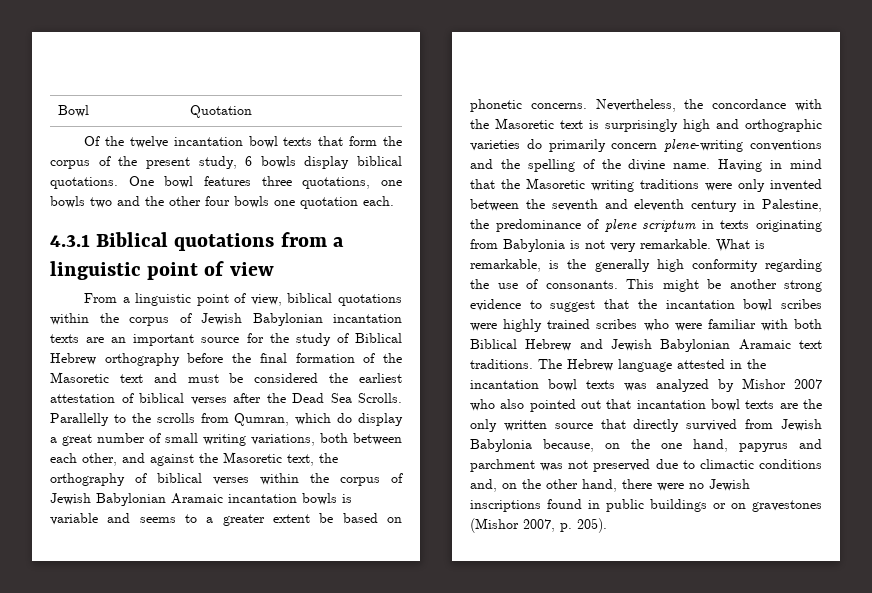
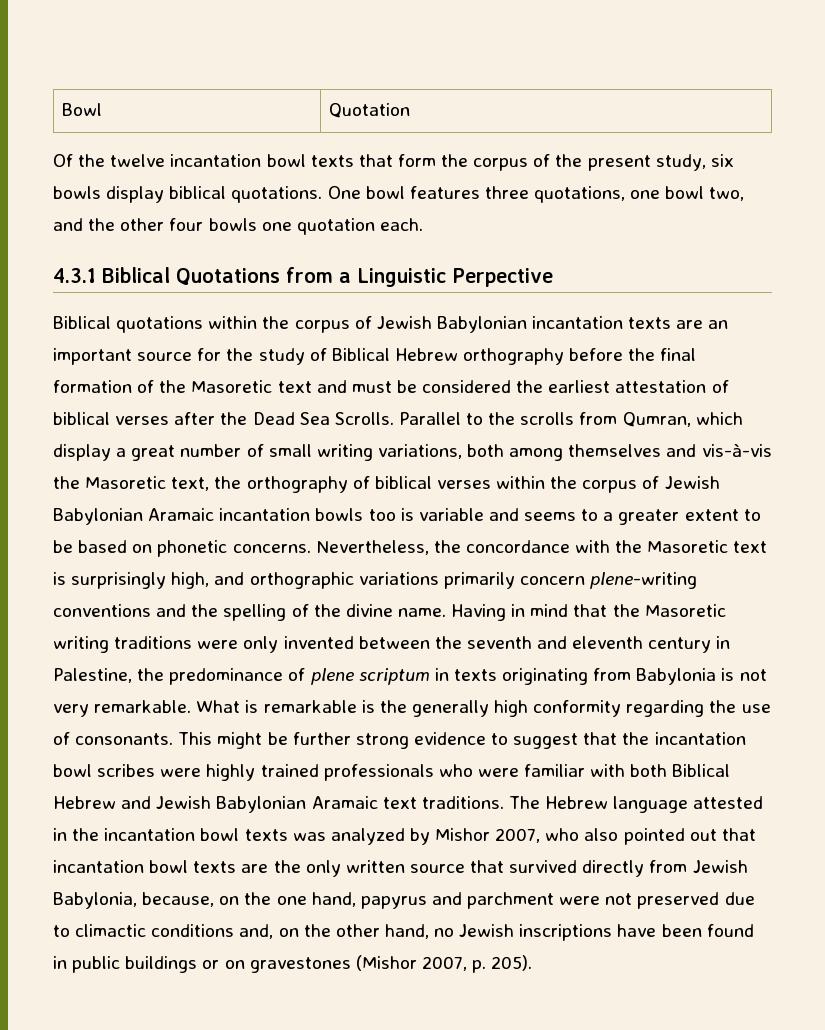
- Of the twelve incantation bowl texts that form the corpus of the present study, 6 bowls display biblical quotations.
+ Of the twelve incantation bowl texts that form the corpus of the present study, six bowls display biblical quotations.
- One bowl features three quotations, one bowls two and the other four bowls one quotation each.
+ One bowl features three quotations, one bowl two, and the other four bowls one quotation each.
- 4.3.1 Biblical quotations from a linguistic point of view
- From a linguistic point of view, biblical quotations within the corpus of Jewish Babylonian incantation texts are an important source for the study of Biblical Hebrew orthography before the final formation of the Masoretic text and must be considered the earliest attestation of biblical verses after the Dead Sea Scrolls.
+ 4.3.1 Biblical Quotations from a Linguistic Perpective
+ Biblical quotations within the corpus of Jewish Babylonian incantation texts are an important source for the study of Biblical Hebrew orthography before the final formation of the Masoretic text and must be considered the earliest attestation of biblical verses after the Dead Sea Scrolls.
- Parallelly to the scrolls from Qumran, which do display a great number of small writing variations, both between each other, and against the Masoretic text, the orthography of biblical verses within the corpus of Jewish Babylonian Aramaic incantation bowls is variable and seems to a greater extent be based on phonetic concerns.
+ Parallel to the scrolls from Qumran, which display a great number of small writing variations, both among themselves and vis-à-vis the Masoretic text, the orthography of biblical verses within the corpus of Jewish Babylonian Aramaic incantation bowls too is variable and seems to a greater extent to be based on phonetic concerns.
- Nevertheless, the concordance with the Masoretic text is surprisingly high and orthographic varieties do primarily concern plene-writing conventions and the spelling of the divine name.
+ Nevertheless, the concordance with the Masoretic text is surprisingly high, and orthographic variations primarily concern plene-writing conventions and the spelling of the divine name.
- What is remarkable, is the generally high conformity regarding the use of consonants.
+ What is remarkable is the generally high conformity regarding the use of consonants.
- This might be another strong evidence to suggest that the incantation bowl scribes were highly trained scribes who were familiar with both Biblical Hebrew and Jewish Babylonian Aramaic text traditions.
+ This might be further strong evidence to suggest that the incantation bowl scribes were highly trained professionals who were familiar with both Biblical Hebrew and Jewish Babylonian Aramaic text traditions.
- The Hebrew language attested in the incantation bowl texts was analyzed by Mishor 2007 who also pointed out that incantation bowl texts are the only written source that directly survived from Jewish Babylonia because, on the one hand, papyrus and parchment was not preserved due to climactic conditions and, on the other hand, there were no Jewish inscriptions found in public buildings or on gravestones (Mishor 2007, p. 205).
+ The Hebrew language attested in the incantation bowl texts was analyzed by Mishor 2007, who also pointed out that incantation bowl texts are the only written source that survived directly from Jewish Babylonia, because, on the one hand, papyrus and parchment were not preserved due to climactic conditions and, on the other hand, no Jewish inscriptions have been found in public buildings or on gravestones (Mishor 2007, p. 205).

